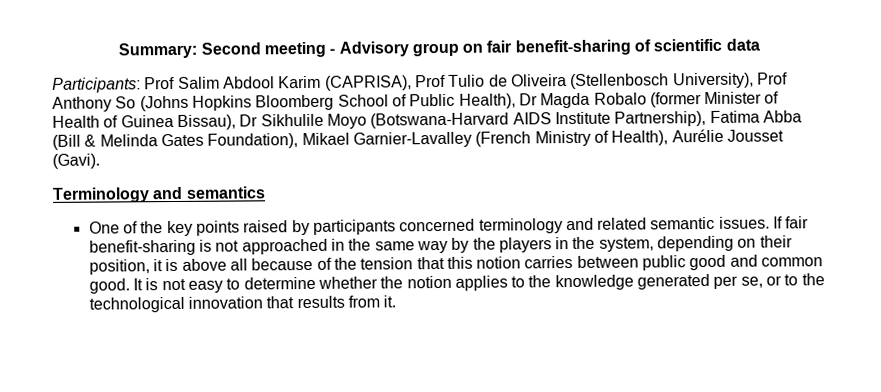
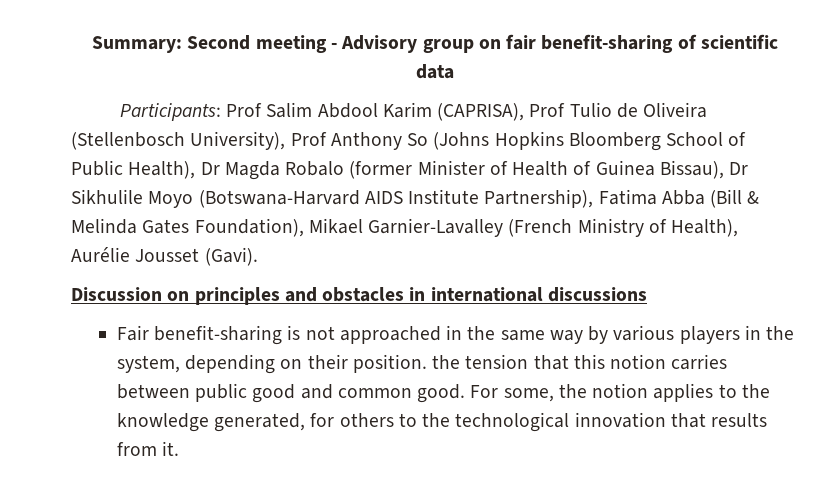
- Terminology and semantics
- One of the key points raised by participants concerned terminology and related semantic issues. If fair benefit-sharing is not approached in the same way by the players in the system, depending on their position, it is above all because of the tension that this notion carries between public good and common good.
+ Discussion on principles and obstacles in international discussions
+ Fair benefit-sharing is not approached in the same way by various players in the system, depending on their position. the tension that this notion carries between public good and common good.
- It is not easy to determine whether the notion applies to the knowledge generated per se, or to the technological innovation that results from it.
+ For some, the notion applies to the knowledge generated, for others to the technological innovation that results from it.

